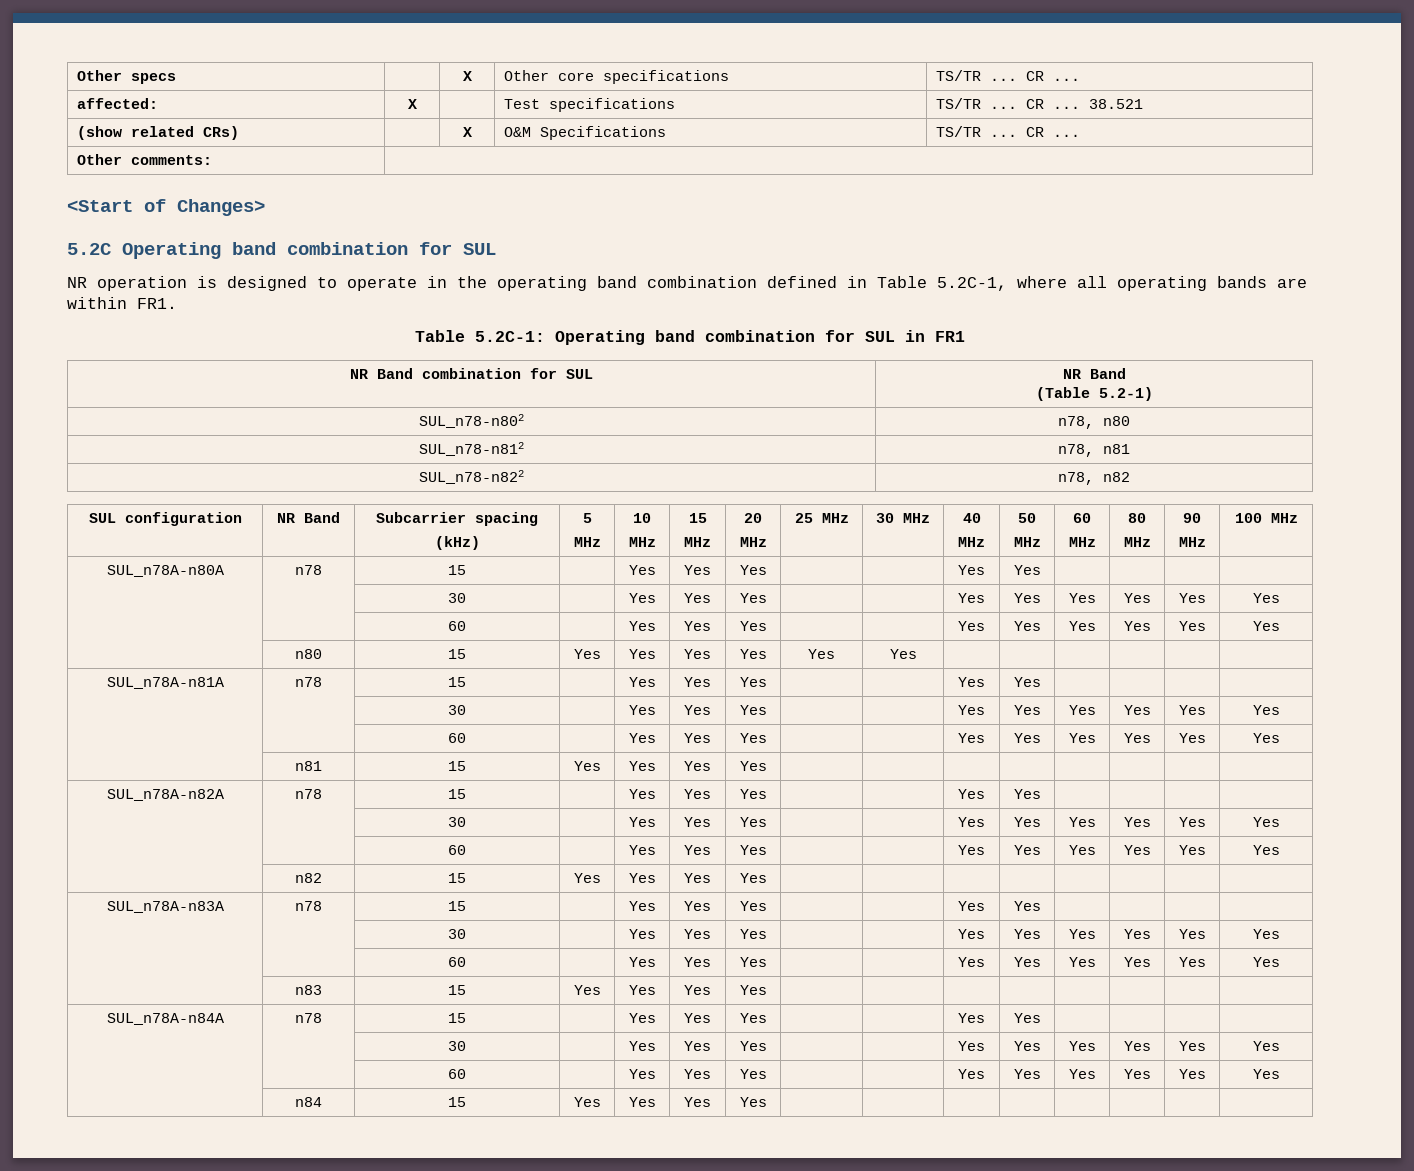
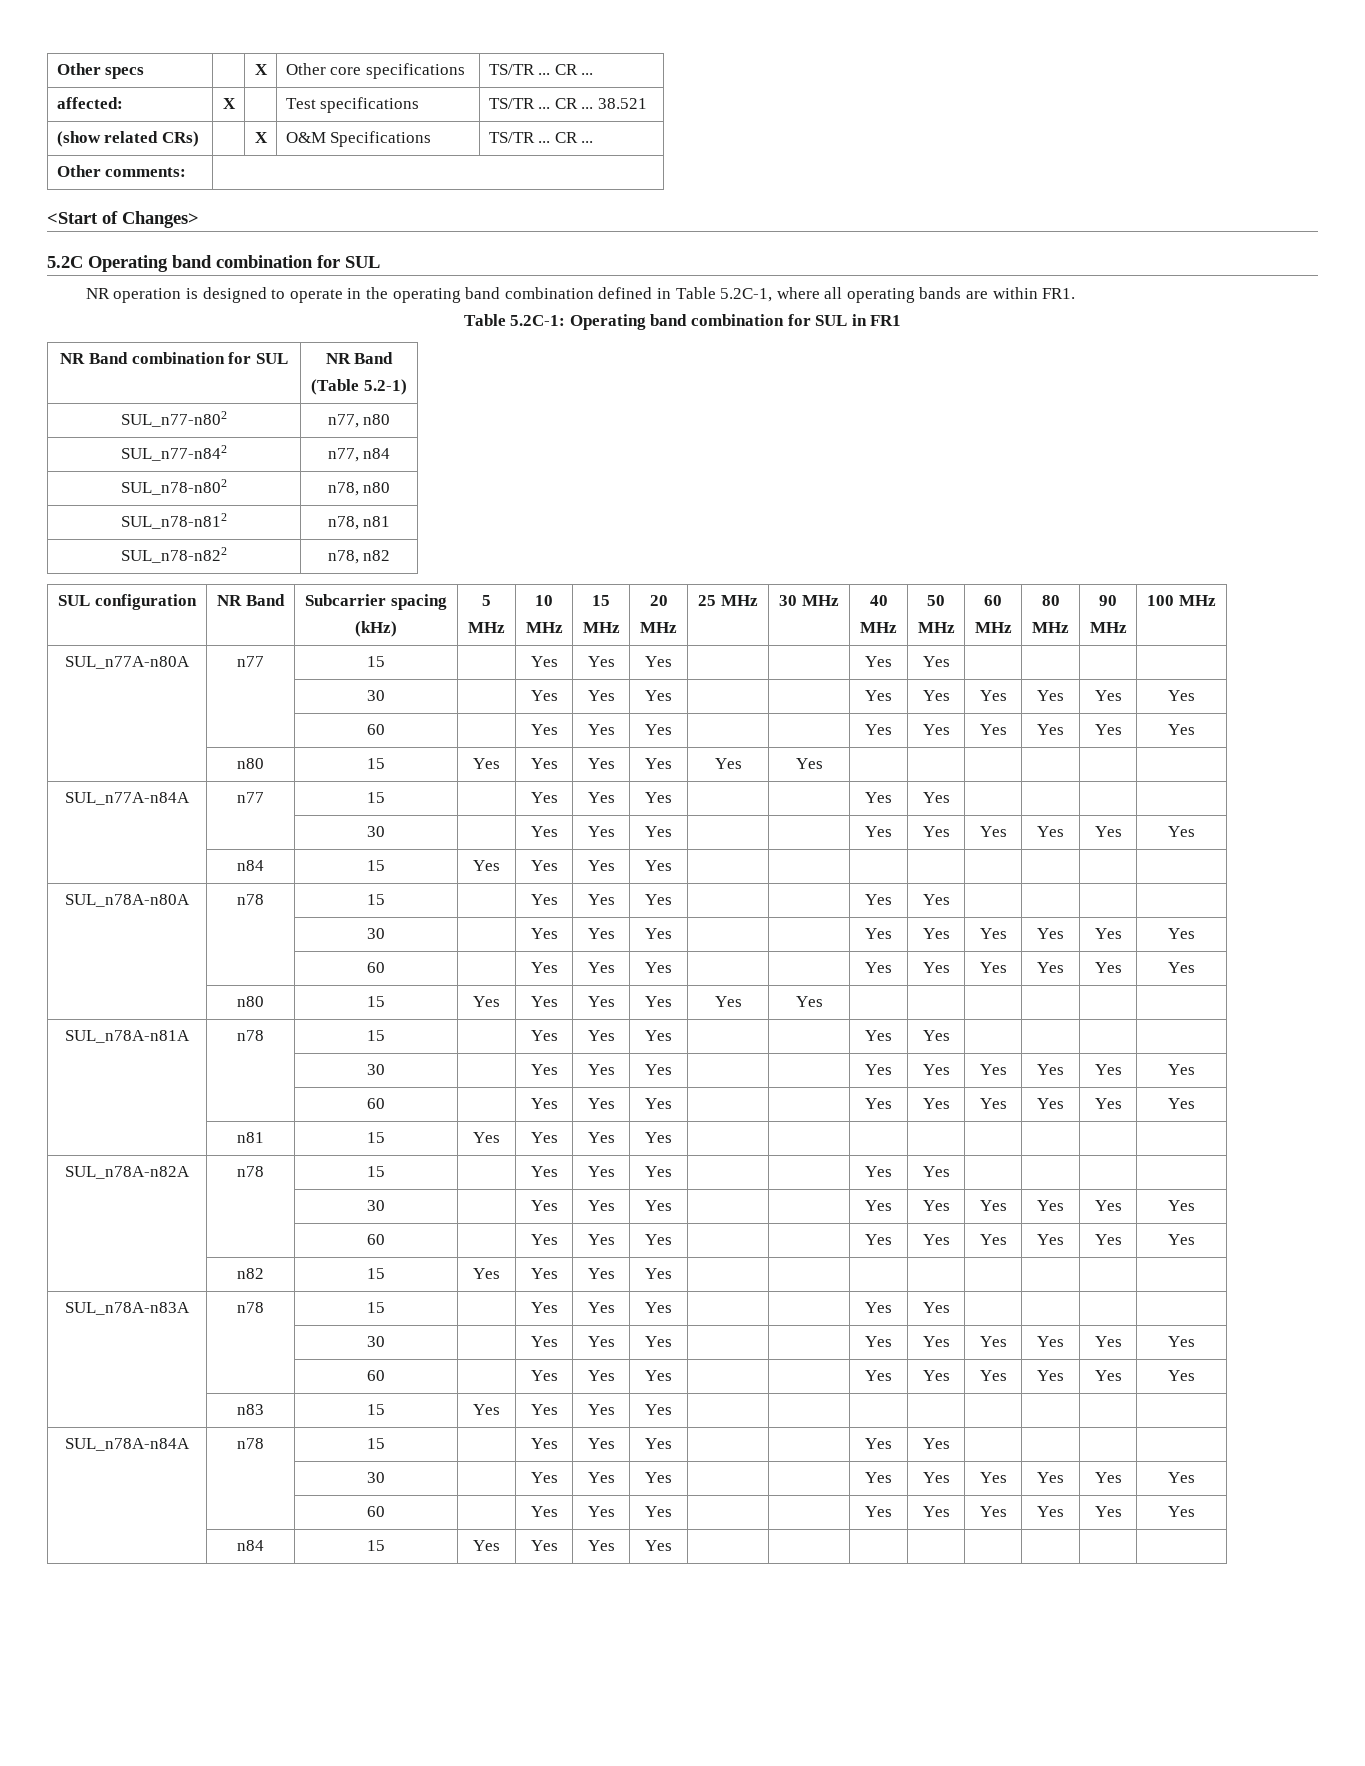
+ SUL_n77-n802 | n77, n80
+ SUL_n77-n842 | n77, n84
+ SUL_n77A-n80A | n77 | 15 | | Yes | Yes | Yes | | | Yes | Yes | | | |
+ | | 30 | | Yes | Yes | Yes | | | Yes | Yes | Yes | Yes | Yes | Yes
+ | | 60 | | Yes | Yes | Yes | | | Yes | Yes | Yes | Yes | Yes | Yes
+ | n80 | 15 | Yes | Yes | Yes | Yes | Yes | Yes | | | | | |
+ SUL_n77A-n84A | n77 | 15 | | Yes | Yes | Yes | | | Yes | Yes | | | |
+ | | 30 | | Yes | Yes | Yes | | | Yes | Yes | Yes | Yes | Yes | Yes
+ | n84 | 15 | Yes | Yes | Yes | Yes | | | | | | | |

